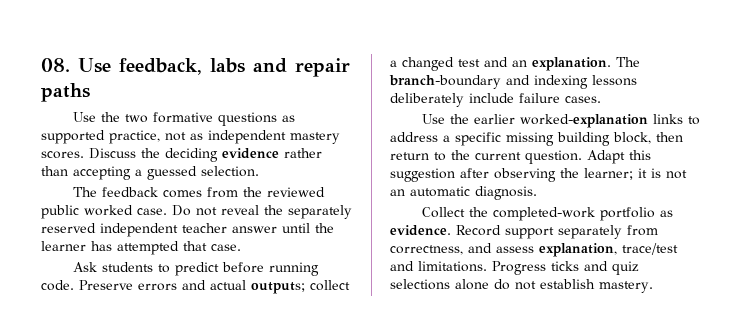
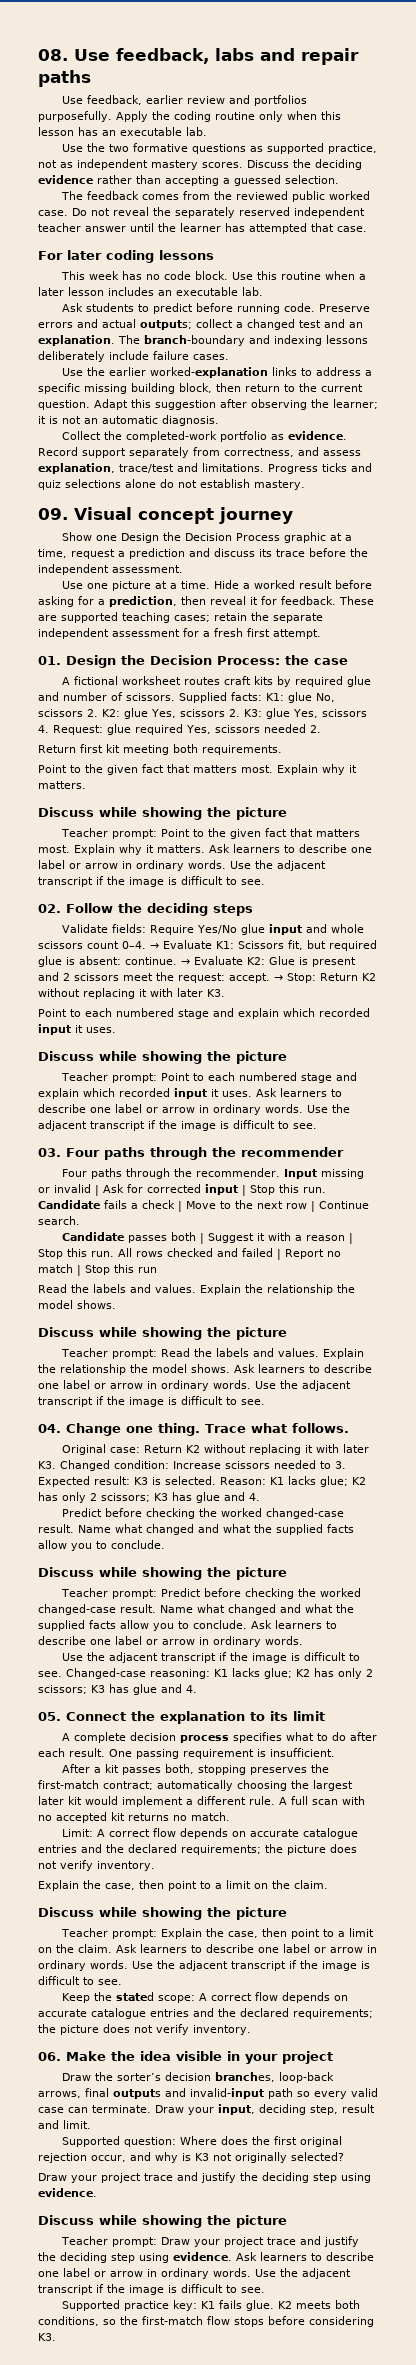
+ Use feedback, earlier review and portfolios purposefully. Apply the coding routine only when this lesson has an executable lab.
+ For later coding lessons
+ This week has no code block. Use this routine when a later lesson includes an executable lab.
+ 09. Visual concept journey
+ Show one Design the Decision Process graphic at a time, request a prediction and discuss its trace before the independent assessment.
+ Use one picture at a time. Hide a worked result before asking for a prediction, then reveal it for feedback. These are supported teaching cases; retain the separate independent assessment for a fresh first attempt.
+ 01. Design the Decision Process: the case
+ A fictional worksheet routes craft kits by required glue and number of scissors. Supplied facts: K1: glue No, scissors 2. K2: glue Yes, scissors 2. K3: glue Yes, scissors 4. Request: glue required Yes, scissors needed 2.
+ Return first kit meeting both requirements.
+ Point to the given fact that matters most. Explain why it matters.
+ Discuss while showing the picture
+ Teacher prompt: Point to the given fact that matters most. Explain why it matters. Ask learners to describe one label or arrow in ordinary words. Use the adjacent transcript if the image is difficult to see.
+ 02. Follow the deciding steps
+ Validate fields: Require Yes/No glue input and whole scissors count 0–4. → Evaluate K1: Scissors fit, but required glue is absent: continue. → Evaluate K2: Glue is present and 2 scissors meet the request: accept. → Stop: Return K2 without replacing it with later K3.
+ Point to each numbered stage and explain which recorded input it uses.
+ Discuss while showing the picture
+ Teacher prompt: Point to each numbered stage and explain which recorded input it uses. Ask learners to describe one label or arrow in ordinary words. Use the adjacent transcript if the image is difficult to see.
+ 03. Four paths through the recommender
+ Four paths through the recommender. Input missing or invalid | Ask for corrected input | Stop this run. Candidate fails a check | Move to the next row | Continue search.
+ Candidate passes both | Suggest it with a reason | Stop this run. All rows checked and failed | Report no match | Stop this run
+ Read the labels and values. Explain the relationship the model shows.
+ Discuss while showing the picture
+ Teacher prompt: Read the labels and values. Explain the relationship the model shows. Ask learners to describe one label or arrow in ordinary words. Use the adjacent transcript if the image is difficult to see.
+ 04. Change one thing. Trace what follows.
+ Original case: Return K2 without replacing it with later K3. Changed condition: Increase scissors needed to 3. Expected result: K3 is selected. Reason: K1 lacks glue; K2 has only 2 scissors; K3 has glue and 4.
+ Predict before checking the worked changed-case result. Name what changed and what the supplied facts allow you to conclude.
+ Discuss while showing the picture
+ Teacher prompt: Predict before checking the worked changed-case result. Name what changed and what the supplied facts allow you to conclude. Ask learners to describe one label or arrow in ordinary words.
+ Use the adjacent transcript if the image is difficult to see. Changed-case reasoning: K1 lacks glue; K2 has only 2 scissors; K3 has glue and 4.
+ 05. Connect the explanation to its limit
+ A complete decision process specifies what to do after each result. One passing requirement is insufficient.
+ After a kit passes both, stopping preserves the first-match contract; automatically choosing the largest later kit would implement a different rule. A full scan with no accepted kit returns no match.
+ Limit: A correct flow depends on accurate catalogue entries and the declared requirements; the picture does not verify inventory.
+ Explain the case, then point to a limit on the claim.
+ Discuss while showing the picture
+ Teacher prompt: Explain the case, then point to a limit on the claim. Ask learners to describe one label or arrow in ordinary words. Use the adjacent transcript if the image is difficult to see.
+ Keep the stated scope: A correct flow depends on accurate catalogue entries and the declared requirements; the picture does not verify inventory.
+ 06. Make the idea visible in your project
+ Draw the sorter’s decision branches, loop-back arrows, final outputs and invalid-input path so every valid case can terminate. Draw your input, deciding step, result and limit.
+ Supported question: Where does the first original rejection occur, and why is K3 not originally selected?
+ Draw your project trace and justify the deciding step using evidence.
+ Discuss while showing the picture
+ Teacher prompt: Draw your project trace and justify the deciding step using evidence. Ask learners to describe one label or arrow in ordinary words. Use the adjacent transcript if the image is difficult to see.
+ Supported practice key: K1 fails glue. K2 meets both conditions, so the first-match flow stops before considering K3.

